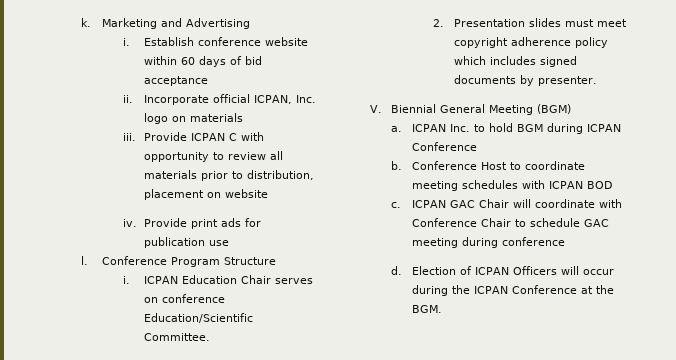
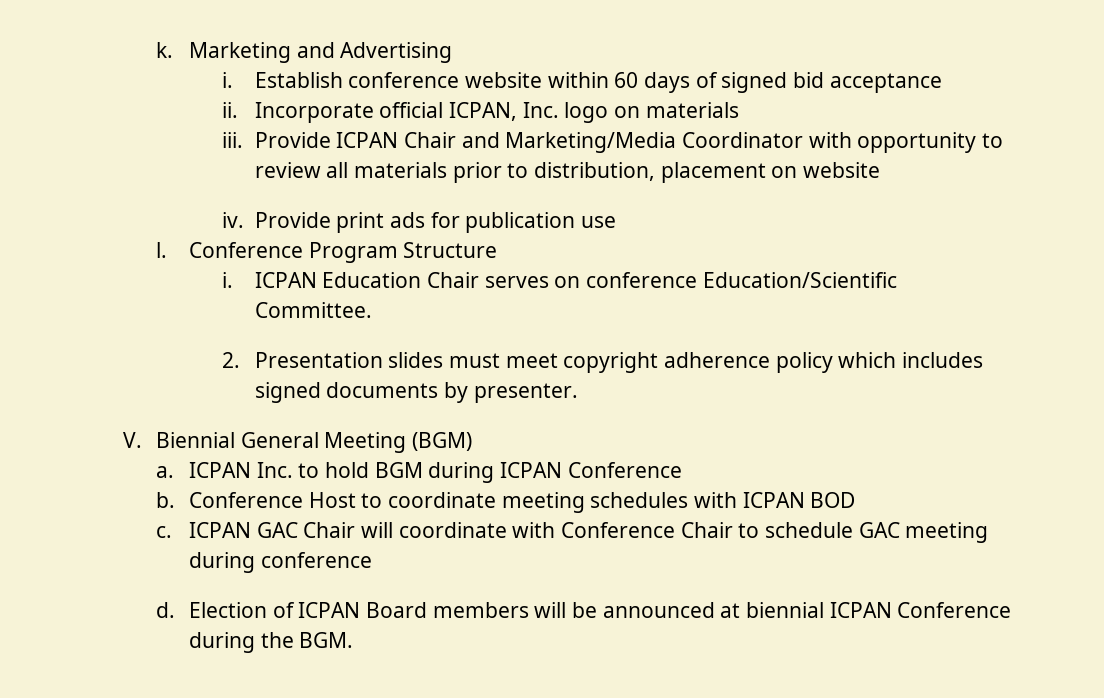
- Establish conference website within 60 days of bid acceptance
+ Establish conference website within 60 days of signed bid acceptance
- Provide ICPAN C with opportunity to review all materials prior to distribution, placement on website
+ Provide ICPAN Chair and Marketing/Media Coordinator with opportunity to review all materials prior to distribution, placement on website
- Election of ICPAN Officers will occur during the ICPAN Conference at the BGM.
+ Election of ICPAN Board members will be announced at biennial ICPAN Conference during the BGM.

